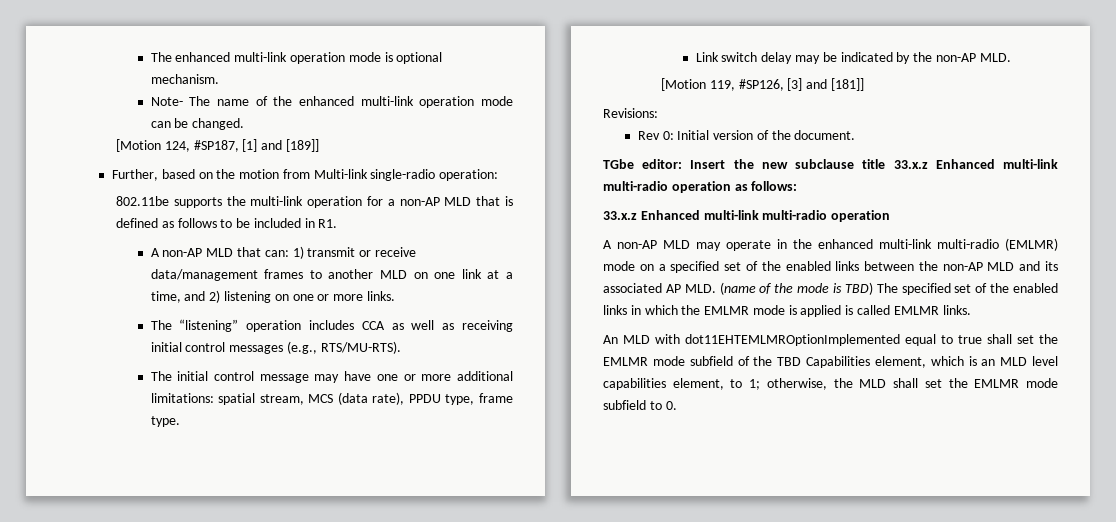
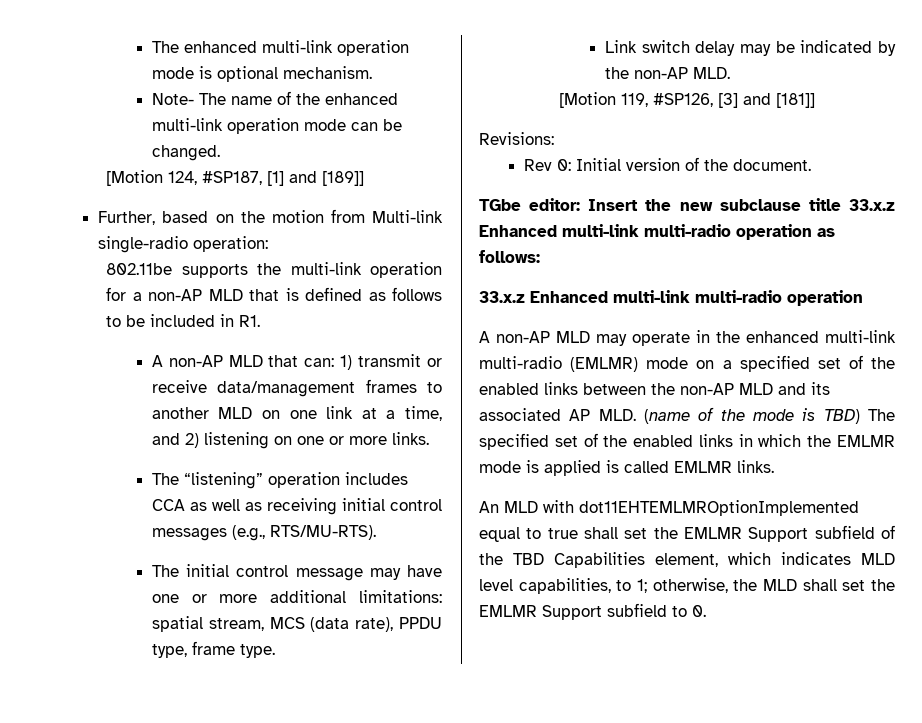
- An MLD with dot11EHTEMLMROptionImplemented equal to true shall set the EMLMR mode subfield of the TBD Capabilities element, which is an MLD level capabilities element, to 1; otherwise, the MLD shall set the EMLMR mode subfield to 0.
+ An MLD with dot11EHTEMLMROptionImplemented equal to true shall set the EMLMR Support subfield of the TBD Capabilities element, which indicates MLD level capabilities, to 1; otherwise, the MLD shall set the EMLMR Support subfield to 0.

